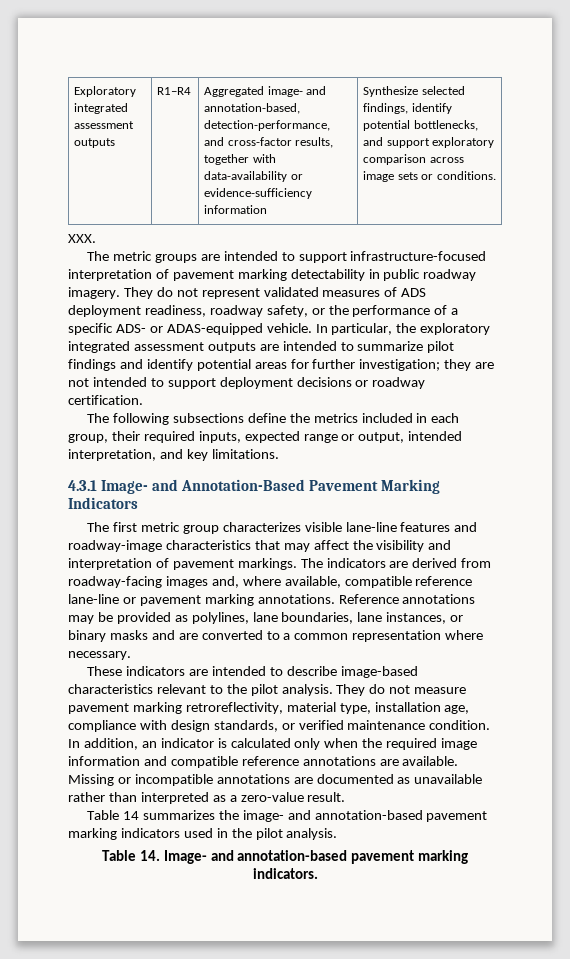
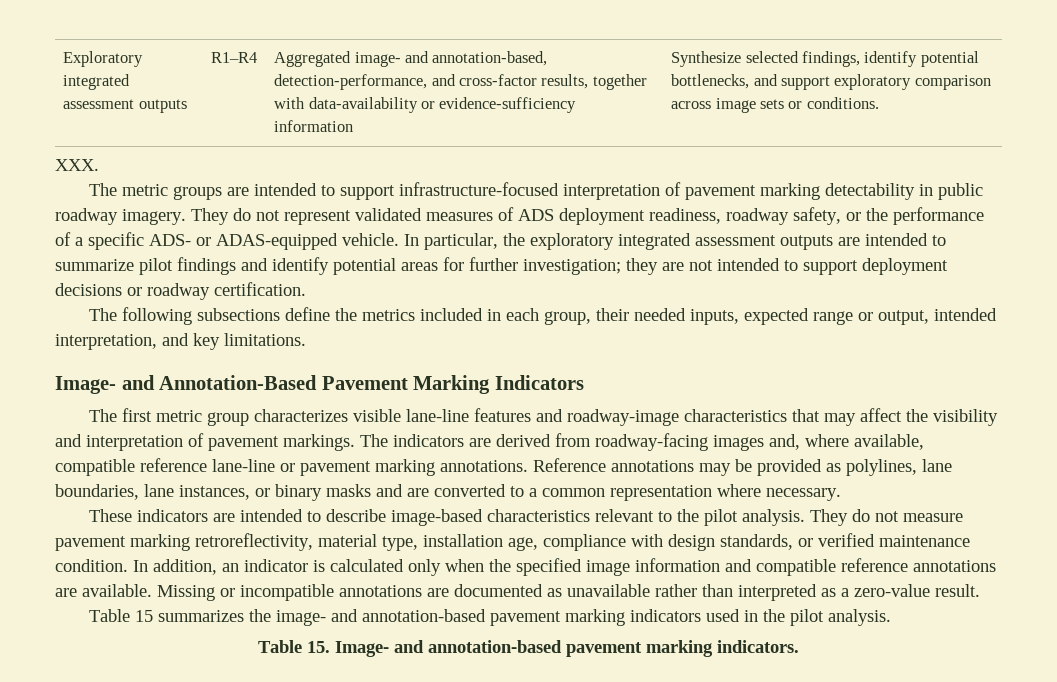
- The following subsections define the metrics included in each group, their required inputs, expected range or output, intended interpretation, and key limitations.
+ The following subsections define the metrics included in each group, their needed inputs, expected range or output, intended interpretation, and key limitations.
- 4.3.1 Image- and Annotation-Based Pavement Marking Indicators
+ Image- and Annotation-Based Pavement Marking Indicators
- In addition, an indicator is calculated only when the required image information and compatible reference annotations are available.
+ In addition, an indicator is calculated only when the specified image information and compatible reference annotations are available.
- Table 14 summarizes the image- and annotation-based pavement marking indicators used in the pilot analysis.
+ Table 15 summarizes the image- and annotation-based pavement marking indicators used in the pilot analysis.
- Table 14. Image- and annotation-based pavement marking indicators.
+ Table 15. Image- and annotation-based pavement marking indicators.

